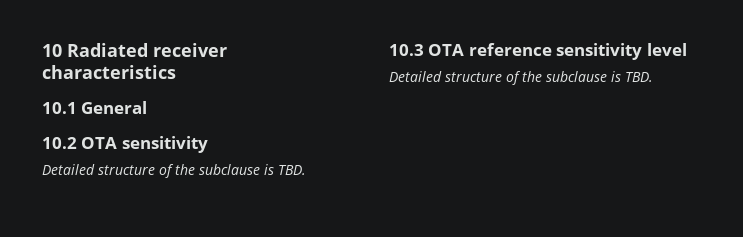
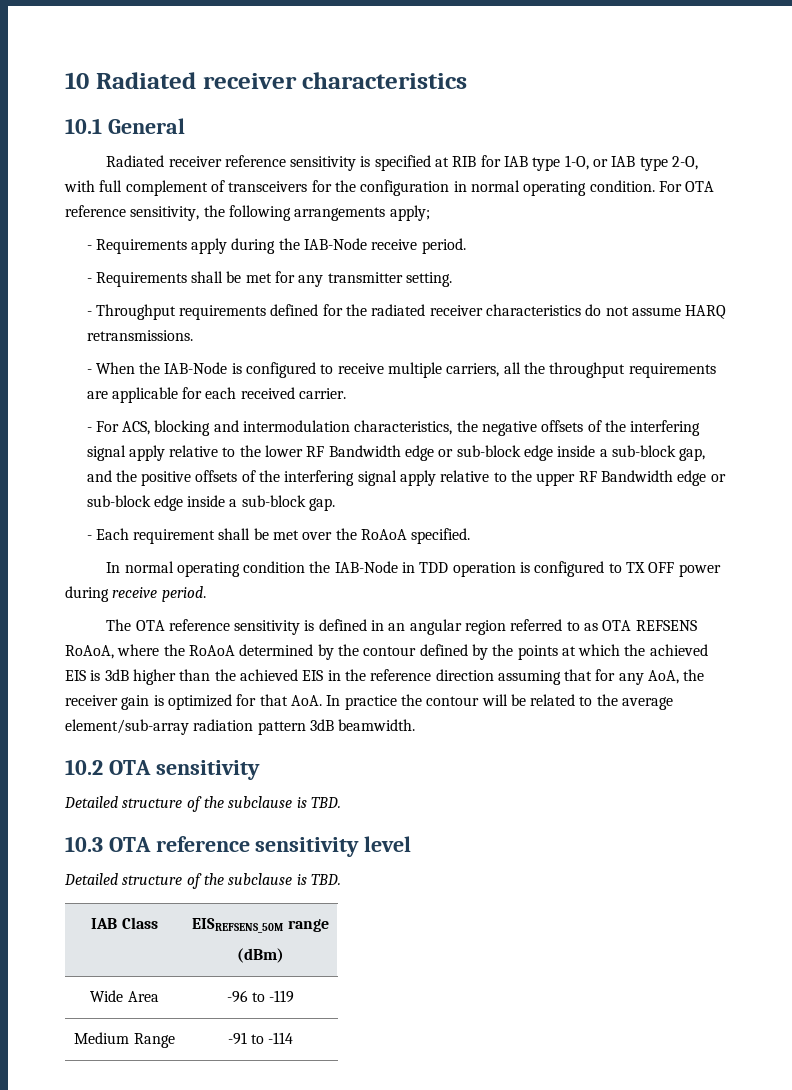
+ Radiated receiver reference sensitivity is specified at RIB for IAB type 1-O, or IAB type 2-O, with full complement of transceivers for the configuration in normal operating condition. For OTA reference sensitivity, the following arrangements apply;
+ - Requirements apply during the IAB-Node receive period.
+ - Requirements shall be met for any transmitter setting.
+ - Throughput requirements defined for the radiated receiver characteristics do not assume HARQ retransmissions.
+ - When the IAB-Node is configured to receive multiple carriers, all the throughput requirements are applicable for each received carrier.
+ - For ACS, blocking and intermodulation characteristics, the negative offsets of the interfering signal apply relative to the lower RF Bandwidth edge or sub-block edge inside a sub-block gap, and the positive offsets of the interfering signal apply relative to the upper RF Bandwidth edge or sub-block edge inside a sub-block gap.
+ - Each requirement shall be met over the RoAoA specified.
+ In normal operating condition the IAB-Node in TDD operation is configured to TX OFF power during receive period.
+ The OTA reference sensitivity is defined in an angular region referred to as OTA REFSENS RoAoA, where the RoAoA determined by the contour defined by the points at which the achieved EIS is 3dB higher than the achieved EIS in the reference direction assuming that for any AoA, the receiver gain is optimized for that AoA. In practice the contour will be related to the average element/sub-array radiation pattern 3dB beamwidth.
+ IAB Class | EISREFSENS_50M range
+ (dBm)
+ Wide Area | -96 to -119
+ Medium Range | -91 to -114

